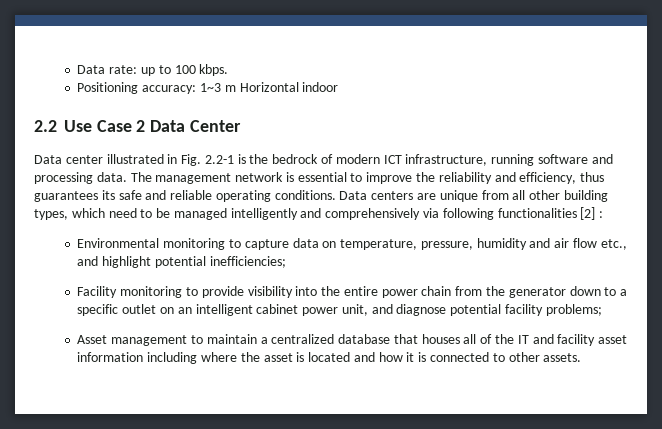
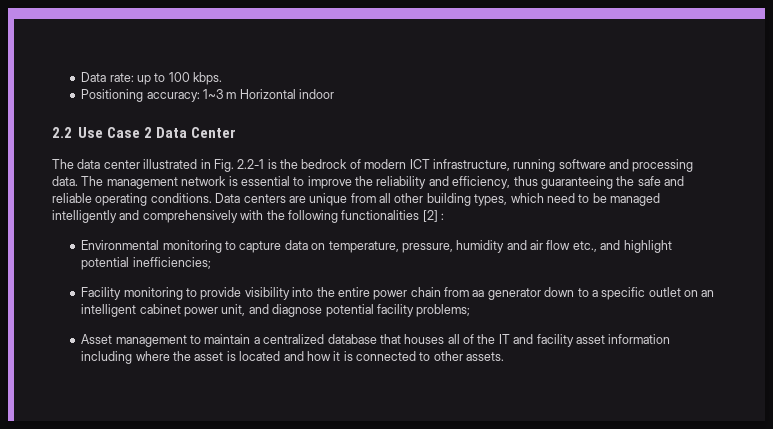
- Data center illustrated in Fig. 2.2-1 is the bedrock of modern ICT infrastructure, running software and processing data.
+ The data center illustrated in Fig. 2.2-1 is the bedrock of modern ICT infrastructure, running software and processing data.
- The management network is essential to improve the reliability and efficiency, thus guarantees its safe and reliable operating conditions.
+ The management network is essential to improve the reliability and efficiency, thus guaranteeing the safe and reliable operating conditions.
- Data centers are unique from all other building types, which need to be managed intelligently and comprehensively via following functionalities [2] :
+ Data centers are unique from all other building types, which need to be managed intelligently and comprehensively with the following functionalities [2] :
- Facility monitoring to provide visibility into the entire power chain from the generator down to a specific outlet on an intelligent cabinet power unit, and diagnose potential facility problems;
+ Facility monitoring to provide visibility into the entire power chain from aa generator down to a specific outlet on an intelligent cabinet power unit, and diagnose potential facility problems;

